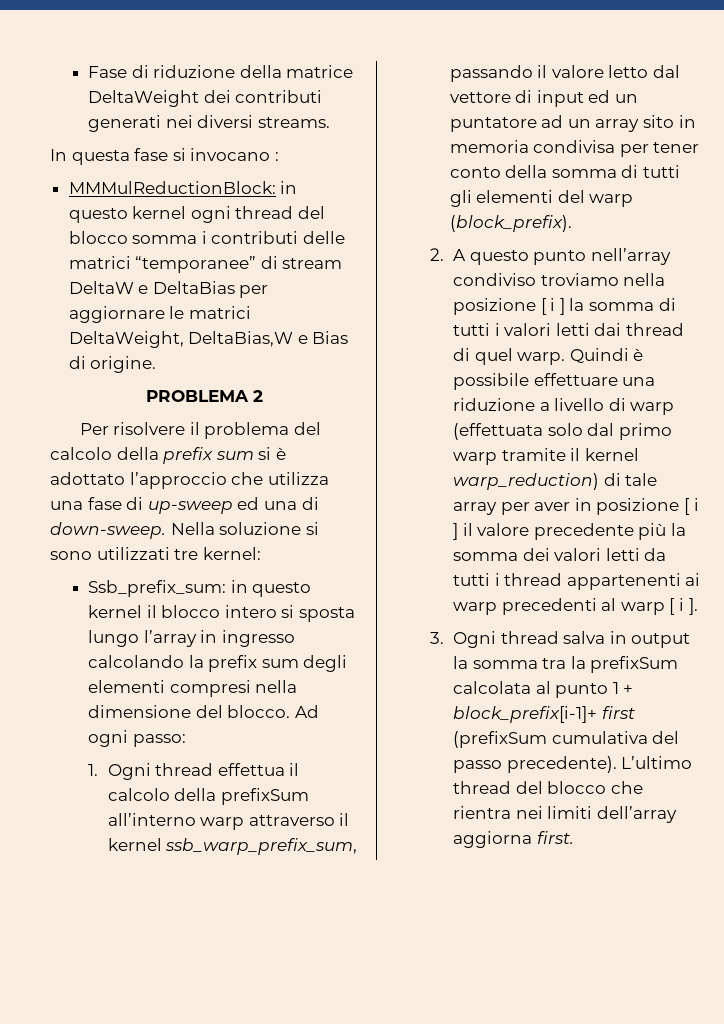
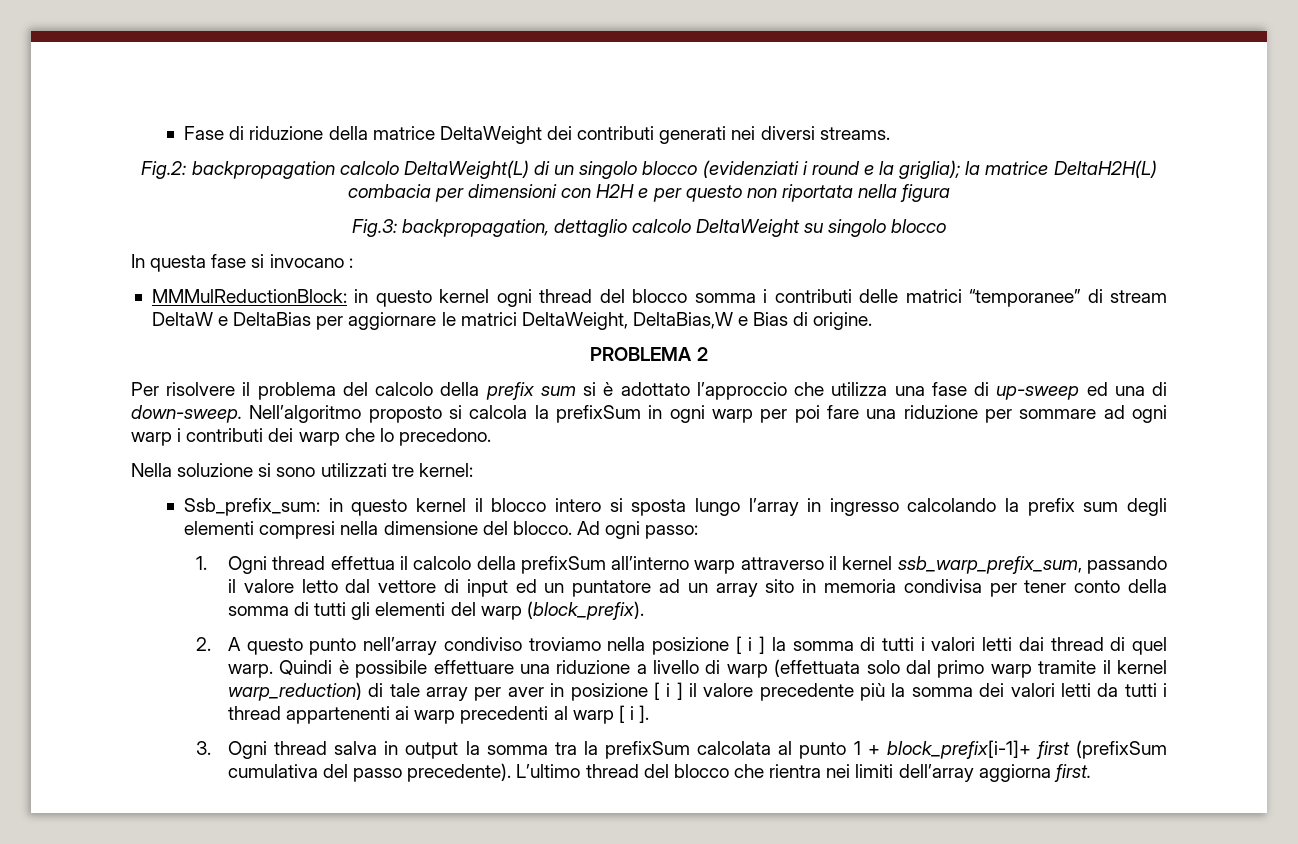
+ Fig.2: backpropagation calcolo DeltaWeight(L) di un singolo blocco (evidenziati i round e la griglia); la matrice DeltaH2H(L) combacia per dimensioni con H2H e per questo non riportata nella figura
+ Fig.3: backpropagation, dettaglio calcolo DeltaWeight su singolo blocco
- Per risolvere il problema del calcolo della prefix sum si è adottato l’approccio che utilizza una fase di up-sweep ed una di down-sweep. Nella soluzione si sono utilizzati tre kernel:
+ Per risolvere il problema del calcolo della prefix sum si è adottato l’approccio che utilizza una fase di up-sweep ed una di down-sweep. Nell’algoritmo proposto si calcola la prefixSum in ogni warp per poi fare una riduzione per sommare ad ogni warp i contributi dei warp che lo precedono.
+ Nella soluzione si sono utilizzati tre kernel:

